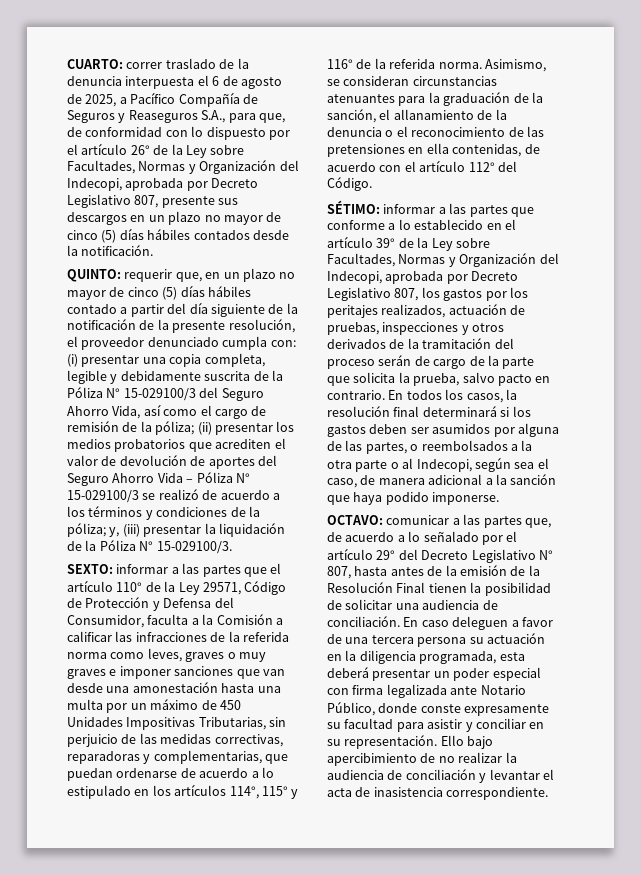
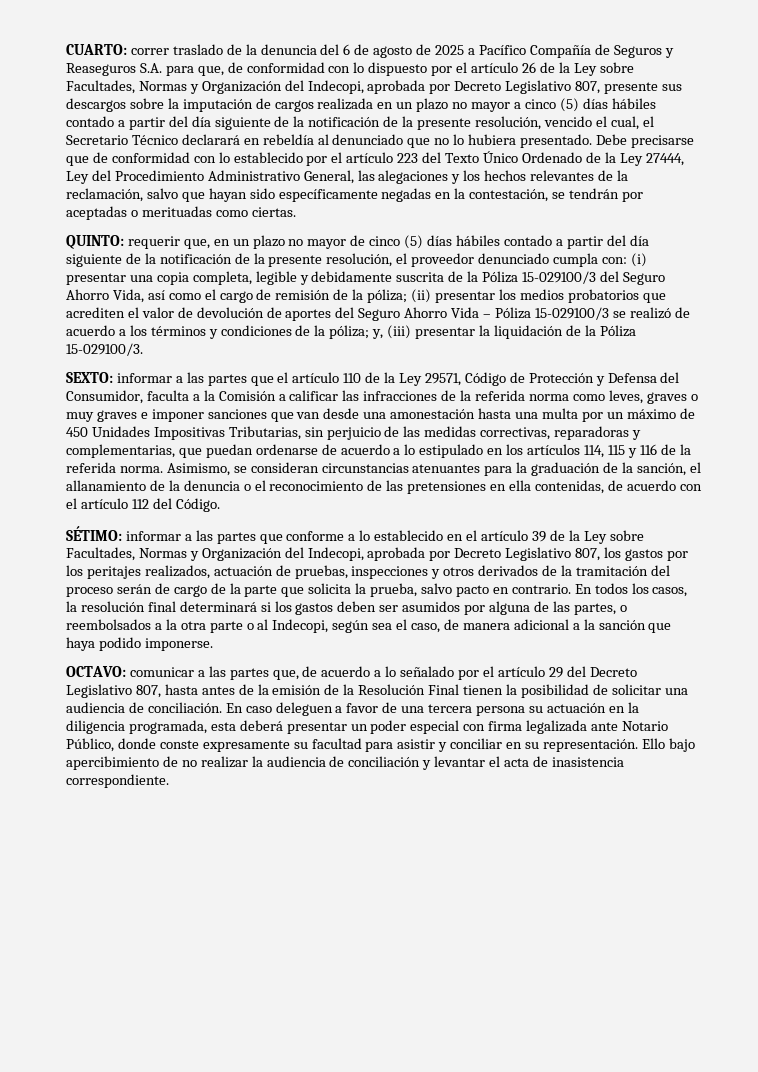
- CUARTO: correr traslado de la denuncia interpuesta el 6 de agosto de 2025, a Pacífico Compañía de Seguros y Reaseguros S.A., para que, de conformidad con lo dispuesto por el artículo 26° de la Ley sobre Facultades, Normas y Organización del Indecopi, aprobada por Decreto Legislativo 807, presente sus descargos en un plazo no mayor de cinco (5) días hábiles contados desde la notificación.
+ CUARTO: correr traslado de la denuncia del 6 de agosto de 2025 a Pacífico Compañía de Seguros y Reaseguros S.A. para que, de conformidad con lo dispuesto por el artículo 26 de la Ley sobre Facultades, Normas y Organización del Indecopi, aprobada por Decreto Legislativo 807, presente sus descargos sobre la imputación de cargos realizada en un plazo no mayor a cinco (5) días hábiles contado a partir del día siguiente de la notificación de la presente resolución, vencido el cual, el Secretario Técnico declarará en rebeldía al denunciado que no lo hubiera presentado. Debe precisarse que de conformidad con lo establecido por el artículo 223 del Texto Único Ordenado de la Ley 27444, Ley del Procedimiento Administrativo General, las alegaciones y los hechos relevantes de la reclamación, salvo que hayan sido específicamente negadas en la contestación, se tendrán por aceptadas o merituadas como ciertas.
- (i) presentar una copia completa, legible y debidamente suscrita de la Póliza N° 15-029100/3 del Seguro Ahorro Vida, así como el cargo de remisión de la póliza;
+ (i) presentar una copia completa, legible y debidamente suscrita de la Póliza 15-029100/3 del Seguro Ahorro Vida, así como el cargo de remisión de la póliza;
- (ii) presentar los medios probatorios que acrediten el valor de devolución de aportes del Seguro Ahorro Vida – Póliza N° 15-029100/3 se realizó de acuerdo a los términos y condiciones de la póliza;
+ (ii) presentar los medios probatorios que acrediten el valor de devolución de aportes del Seguro Ahorro Vida – Póliza 15-029100/3 se realizó de acuerdo a los términos y condiciones de la póliza;
- y, (iii) presentar la liquidación de la Póliza N° 15-029100/3.
+ y, (iii) presentar la liquidación de la Póliza 15-029100/3.
- informar a las partes que el artículo 110° de la Ley 29571, Código de Protección y Defensa del Consumidor, faculta a la Comisión a calificar las infracciones de la referida norma como leves, graves o muy graves e imponer sanciones que van desde una amonestación hasta una multa por un máximo de 450 Unidades Impositivas Tributarias, sin perjuicio de las medidas correctivas, reparadoras y complementarias, que puedan ordenarse de acuerdo a lo estipulado en los artículos 114°, 115° y 116° de la referida norma.
+ informar a las partes que el artículo 110 de la Ley 29571, Código de Protección y Defensa del Consumidor, faculta a la Comisión a calificar las infracciones de la referida norma como leves, graves o muy graves e imponer sanciones que van desde una amonestación hasta una multa por un máximo de 450 Unidades Impositivas Tributarias, sin perjuicio de las medidas correctivas, reparadoras y complementarias, que puedan ordenarse de acuerdo a lo estipulado en los artículos 114, 115 y 116 de la referida norma.
- Asimismo, se consideran circunstancias atenuantes para la graduación de la sanción, el allanamiento de la denuncia o el reconocimiento de las pretensiones en ella contenidas, de acuerdo con el artículo 112° del Código.
+ Asimismo, se consideran circunstancias atenuantes para la graduación de la sanción, el allanamiento de la denuncia o el reconocimiento de las pretensiones en ella contenidas, de acuerdo con el artículo 112 del Código.
- SÉTIMO: informar a las partes que conforme a lo establecido en el artículo 39° de la Ley sobre Facultades, Normas y Organización del Indecopi, aprobada por Decreto Legislativo 807, los gastos por los peritajes realizados, actuación de pruebas, inspecciones y otros derivados de la tramitación del proceso serán de cargo de la parte que solicita la prueba, salvo pacto en contrario.
+ SÉTIMO: informar a las partes que conforme a lo establecido en el artículo 39 de la Ley sobre Facultades, Normas y Organización del Indecopi, aprobada por Decreto Legislativo 807, los gastos por los peritajes realizados, actuación de pruebas, inspecciones y otros derivados de la tramitación del proceso serán de cargo de la parte que solicita la prueba, salvo pacto en contrario.
- OCTAVO: comunicar a las partes que, de acuerdo a lo señalado por el artículo 29° del Decreto Legislativo N° 807, hasta antes de la emisión de la Resolución Final tienen la posibilidad de solicitar una audiencia de conciliación.
+ OCTAVO: comunicar a las partes que, de acuerdo a lo señalado por el artículo 29 del Decreto Legislativo 807, hasta antes de la emisión de la Resolución Final tienen la posibilidad de solicitar una audiencia de conciliación.

